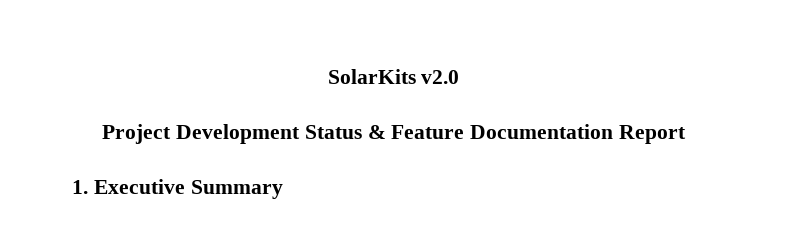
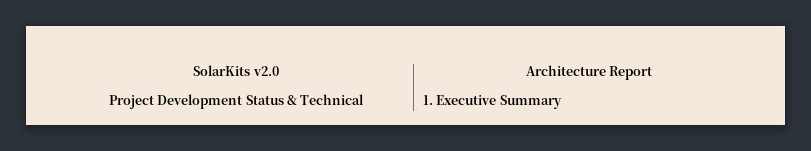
- Project Development Status & Feature Documentation Report
+ Project Development Status & Technical Architecture Report

